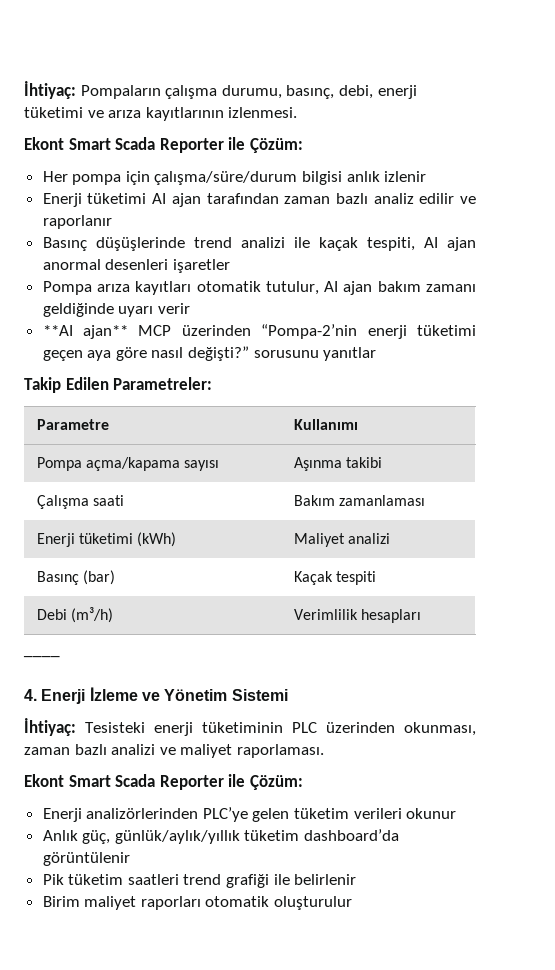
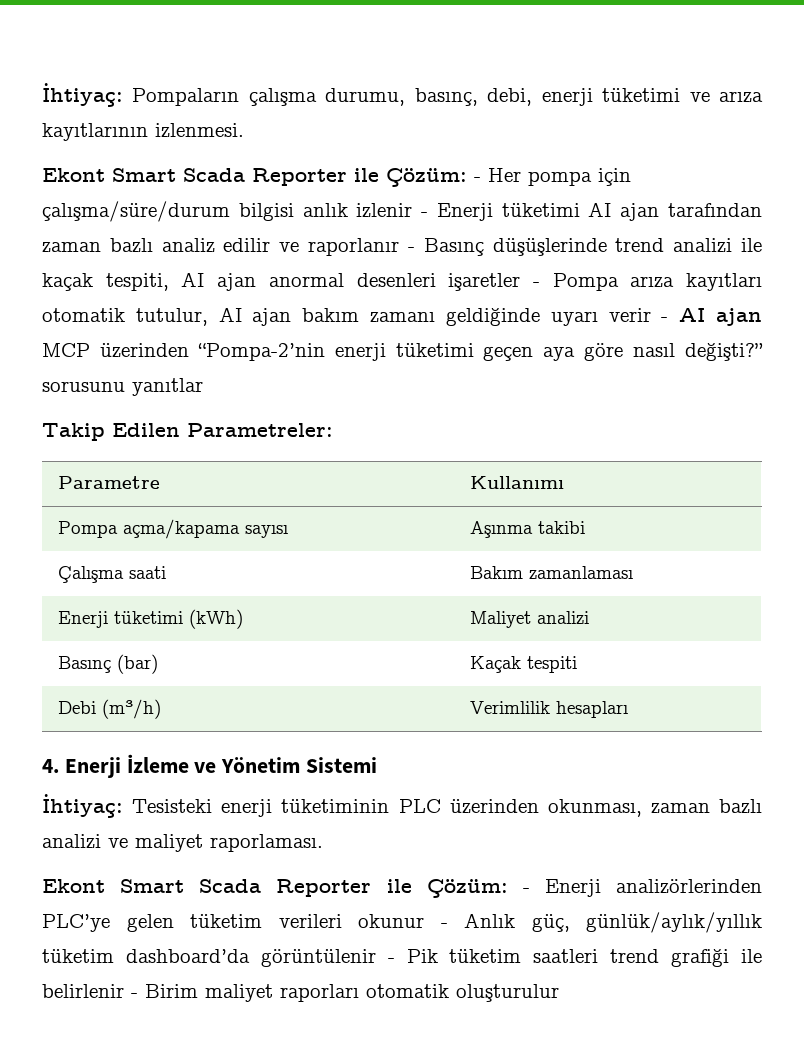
  Pompaların çalışma durumu, basınç, debi, enerji tüketimi ve arıza kayıtlarının izlenmesi.
- Ekont Smart Scada Reporter ile Çözüm:
- Her pompa için çalışma/süre/durum bilgisi anlık izlenir
- Enerji tüketimi AI ajan tarafından zaman bazlı analiz edilir ve raporlanır
- Basınç düşüşlerinde trend analizi ile kaçak tespiti, AI ajan anormal desenleri işaretler
- Pompa arıza kayıtları otomatik tutulur, AI ajan bakım zamanı geldiğinde uyarı verir
- **AI ajan** MCP üzerinden “Pompa-2’nin enerji tüketimi geçen aya göre nasıl değişti?” sorusunu yanıtlar
+ Ekont Smart Scada Reporter ile Çözüm: - Her pompa için çalışma/süre/durum bilgisi anlık izlenir - Enerji tüketimi AI ajan tarafından zaman bazlı analiz edilir ve raporlanır - Basınç düşüşlerinde trend analizi ile kaçak tespiti, AI ajan anormal desenleri işaretler - Pompa arıza kayıtları otomatik tutulur, AI ajan bakım zamanı geldiğinde uyarı verir - AI ajan MCP üzerinden “Pompa-2’nin enerji tüketimi geçen aya göre nasıl değişti?” sorusunu yanıtlar
- ────
  İhtiyaç: Tesisteki enerji tüketiminin PLC üzerinden okunması, zaman bazlı analizi ve maliyet raporlaması.
- Ekont Smart Scada Reporter ile Çözüm:
- Enerji analizörlerinden PLC’ye gelen tüketim verileri okunur
- Anlık güç, günlük/aylık/yıllık tüketim dashboard’da görüntülenir
- Pik tüketim saatleri trend grafiği ile belirlenir
- Birim maliyet raporları otomatik oluşturulur
+ Ekont Smart Scada Reporter ile Çözüm: - Enerji analizörlerinden PLC’ye gelen tüketim verileri okunur - Anlık güç, günlük/aylık/yıllık tüketim dashboard’da görüntülenir - Pik tüketim saatleri trend grafiği ile belirlenir - Birim maliyet raporları otomatik oluşturulur

